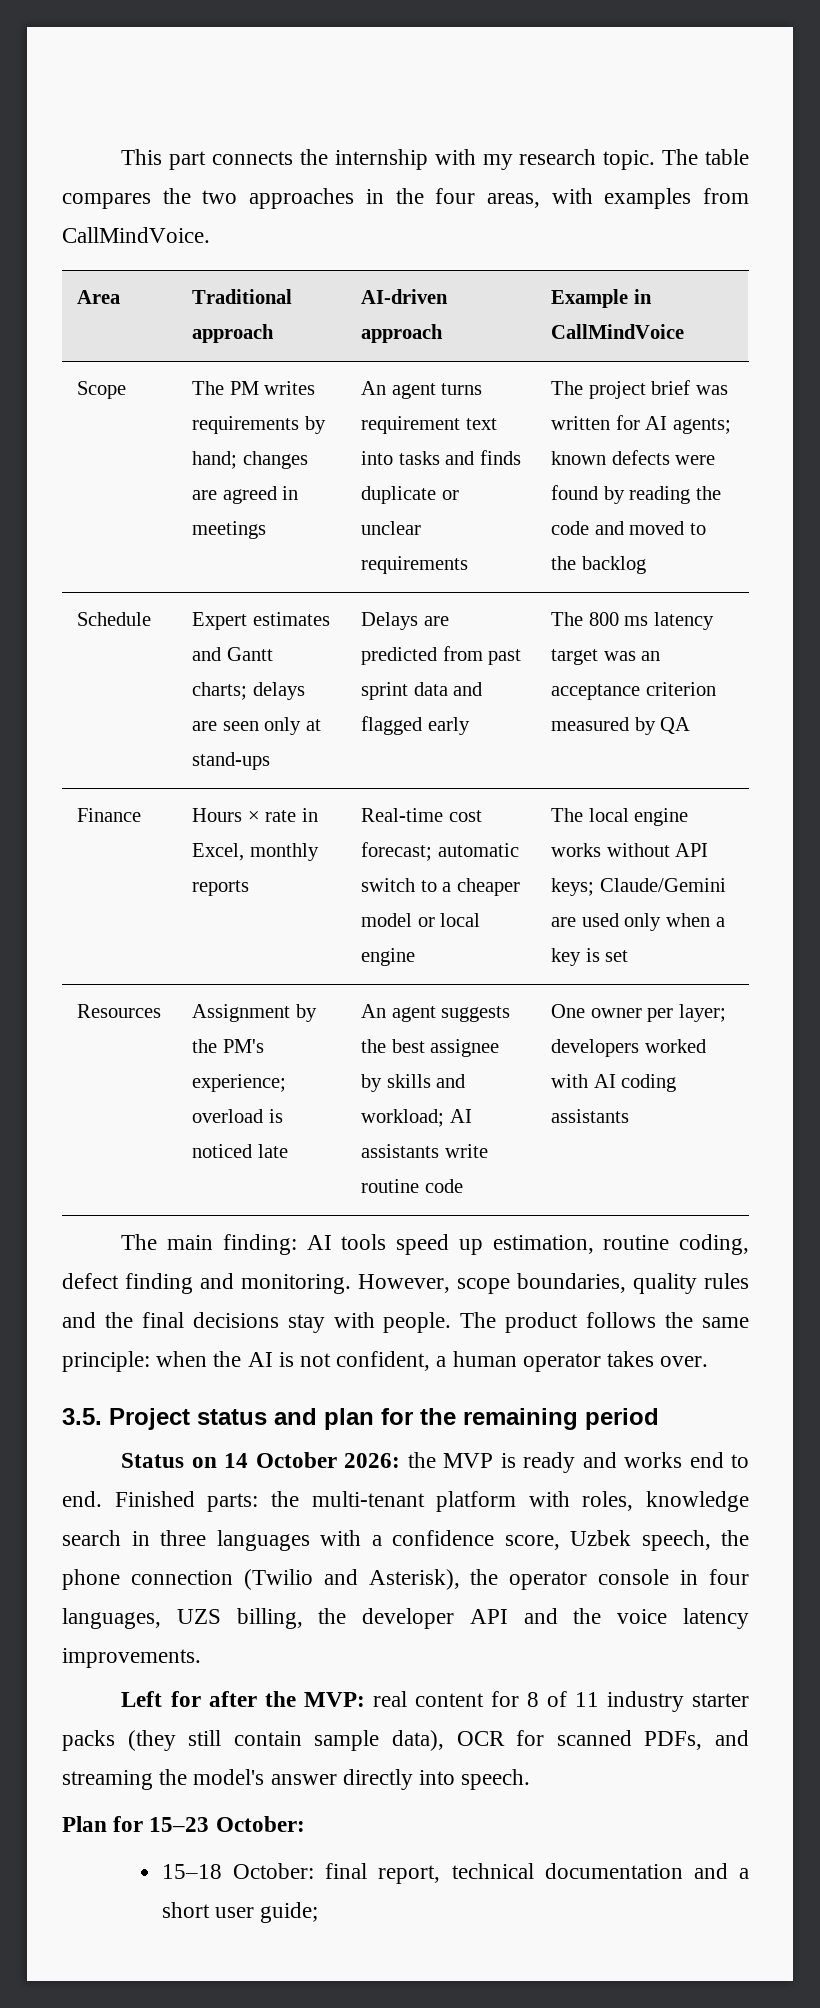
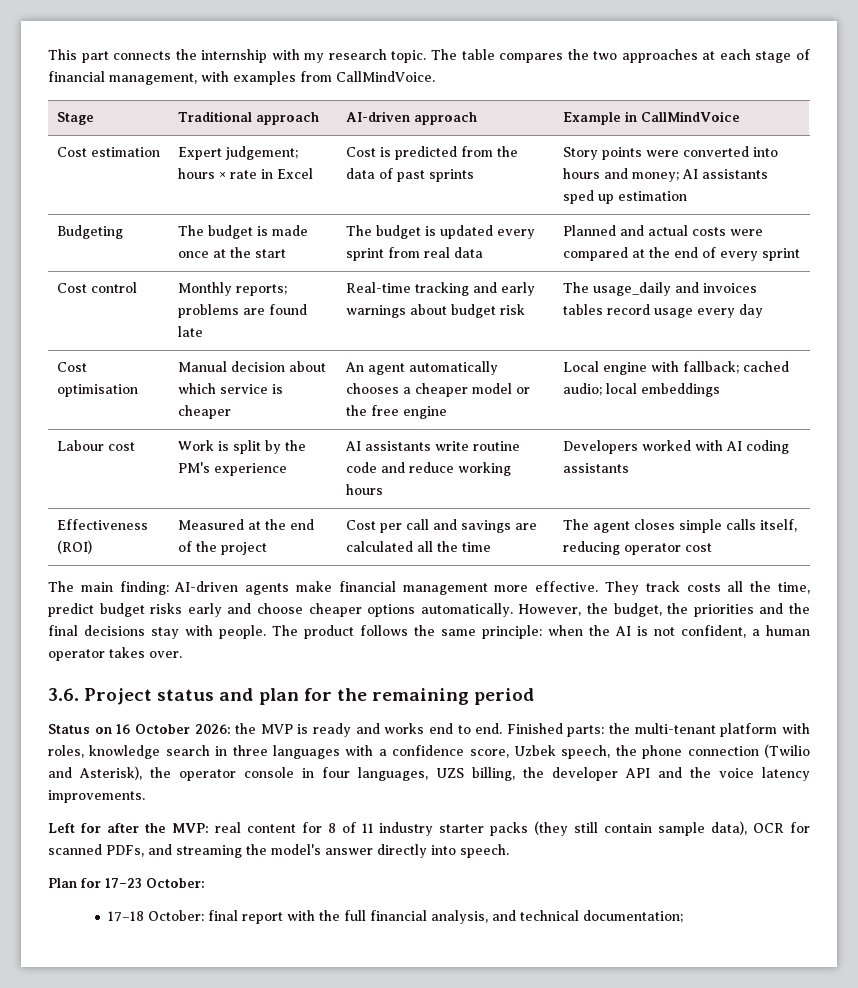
- The table compares the two approaches in the four areas, with examples from CallMindVoice.
+ The table compares the two approaches at each stage of financial management, with examples from CallMindVoice.
- Area | Traditional approach | AI-driven approach | Example in CallMindVoice
+ Stage | Traditional approach | AI-driven approach | Example in CallMindVoice
- Scope | The PM writes requirements by hand; changes are agreed in meetings | An agent turns requirement text into tasks and finds duplicate or unclear requirements | The project brief was written for AI agents; known defects were found by reading the code and moved to the backlog
- Schedule | Expert estimates and Gantt charts; delays are seen only at stand-ups | Delays are predicted from past sprint data and flagged early | The 800 ms latency target was an acceptance criterion measured by QA
- Finance | Hours × rate in Excel, monthly reports | Real-time cost forecast; automatic switch to a cheaper model or local engine | The local engine works without API keys; Claude/Gemini are used only when a key is set
- Resources | Assignment by the PM's experience; overload is noticed late | An agent suggests the best assignee by skills and workload; AI assistants write routine code | One owner per layer; developers worked with AI coding assistants
+ Cost estimation | Expert judgement; hours × rate in Excel | Cost is predicted from the data of past sprints | Story points were converted into hours and money; AI assistants sped up estimation
+ Budgeting | The budget is made once at the start | The budget is updated every sprint from real data | Planned and actual costs were compared at the end of every sprint
+ Cost control | Monthly reports; problems are found late | Real-time tracking and early warnings about budget risk | The usage_daily and invoices tables record usage every day
+ Cost optimisation | Manual decision about which service is cheaper | An agent automatically chooses a cheaper model or the free engine | Local engine with fallback; cached audio; local embeddings
+ Labour cost | Work is split by the PM's experience | AI assistants write routine code and reduce working hours | Developers worked with AI coding assistants
- The main finding: AI tools speed up estimation, routine coding, defect finding and monitoring. However, scope boundaries, quality rules and the final decisions stay with people.
+ Effectiveness (ROI) | Measured at the end of the project | Cost per call and savings are calculated all the time | The agent closes simple calls itself, reducing operator cost
+ The main finding: AI-driven agents make financial management more effective. They track costs all the time, predict budget risks early and choose cheaper options automatically. However, the budget, the priorities and the final decisions stay with people.
- 3.5. Project status and plan for the remaining period
+ 3.6. Project status and plan for the remaining period
- Status on 14 October 2026: the MVP is ready and works end to end.
+ Status on 16 October 2026: the MVP is ready and works end to end.
- Plan for 15–23 October:
+ Plan for 17–23 October:
- 15–18 October: final report, technical documentation and a short user guide;
+ 17–18 October: final report with the full financial analysis, and technical documentation;

